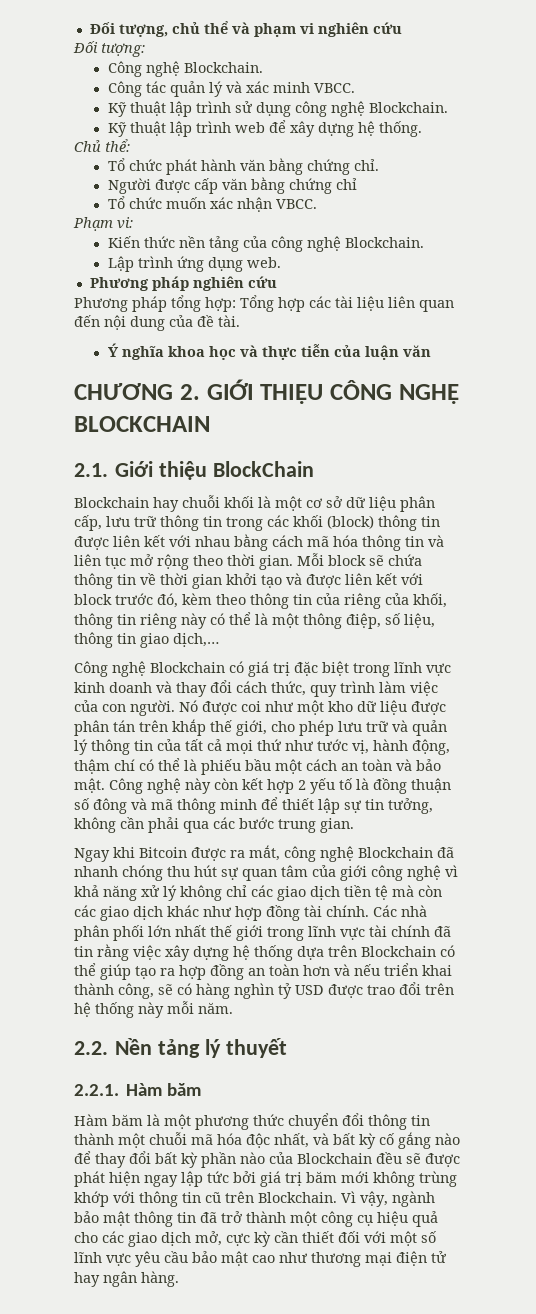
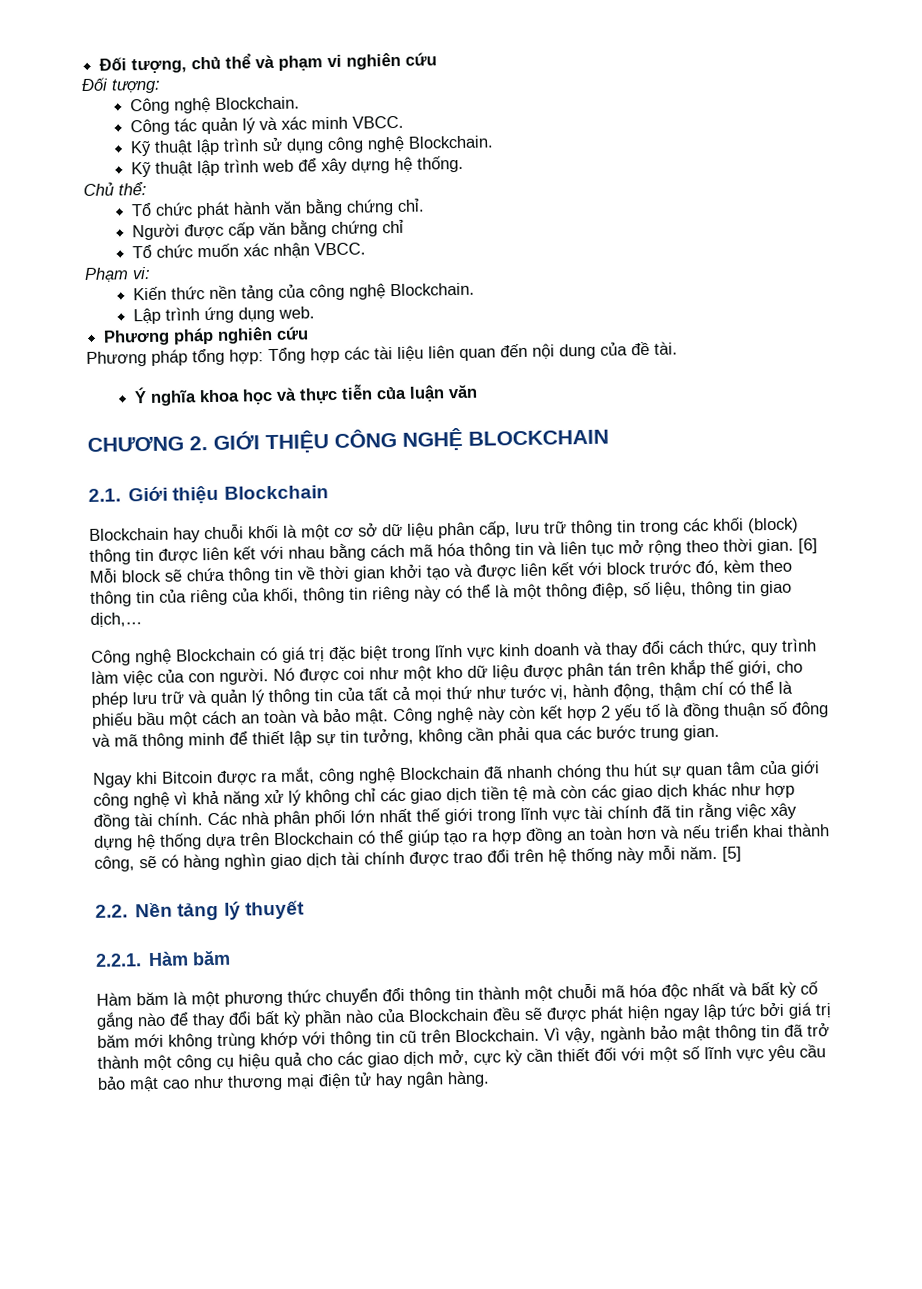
- 2.1. Giới thiệu BlockChain
+ 2.1. Giới thiệu Blockchain
- Mỗi block sẽ chứa thông tin về thời gian khởi tạo và được liên kết với block trước đó, kèm theo thông tin của riêng của khối, thông tin riêng này có thể là một thông điệp, số liệu, thông tin giao dịch,…
+ [6] Mỗi block sẽ chứa thông tin về thời gian khởi tạo và được liên kết với block trước đó, kèm theo thông tin của riêng của khối, thông tin riêng này có thể là một thông điệp, số liệu, thông tin giao dịch,…
- Các nhà phân phối lớn nhất thế giới trong lĩnh vực tài chính đã tin rằng việc xây dựng hệ thống dựa trên Blockchain có thể giúp tạo ra hợp đồng an toàn hơn và nếu triển khai thành công, sẽ có hàng nghìn tỷ USD được trao đổi trên hệ thống này mỗi năm.
+ Các nhà phân phối lớn nhất thế giới trong lĩnh vực tài chính đã tin rằng việc xây dựng hệ thống dựa trên Blockchain có thể giúp tạo ra hợp đồng an toàn hơn và nếu triển khai thành công, sẽ có hàng nghìn giao dịch tài chính được trao đổi trên hệ thống này mỗi năm. [5]
- Hàm băm là một phương thức chuyển đổi thông tin thành một chuỗi mã hóa độc nhất, và bất kỳ cố gắng nào để thay đổi bất kỳ phần nào của Blockchain đều sẽ được phát hiện ngay lập tức bởi giá trị băm mới không trùng khớp với thông tin cũ trên Blockchain.
+ Hàm băm là một phương thức chuyển đổi thông tin thành một chuỗi mã hóa độc nhất và bất kỳ cố gắng nào để thay đổi bất kỳ phần nào của Blockchain đều sẽ được phát hiện ngay lập tức bởi giá trị băm mới không trùng khớp với thông tin cũ trên Blockchain.

